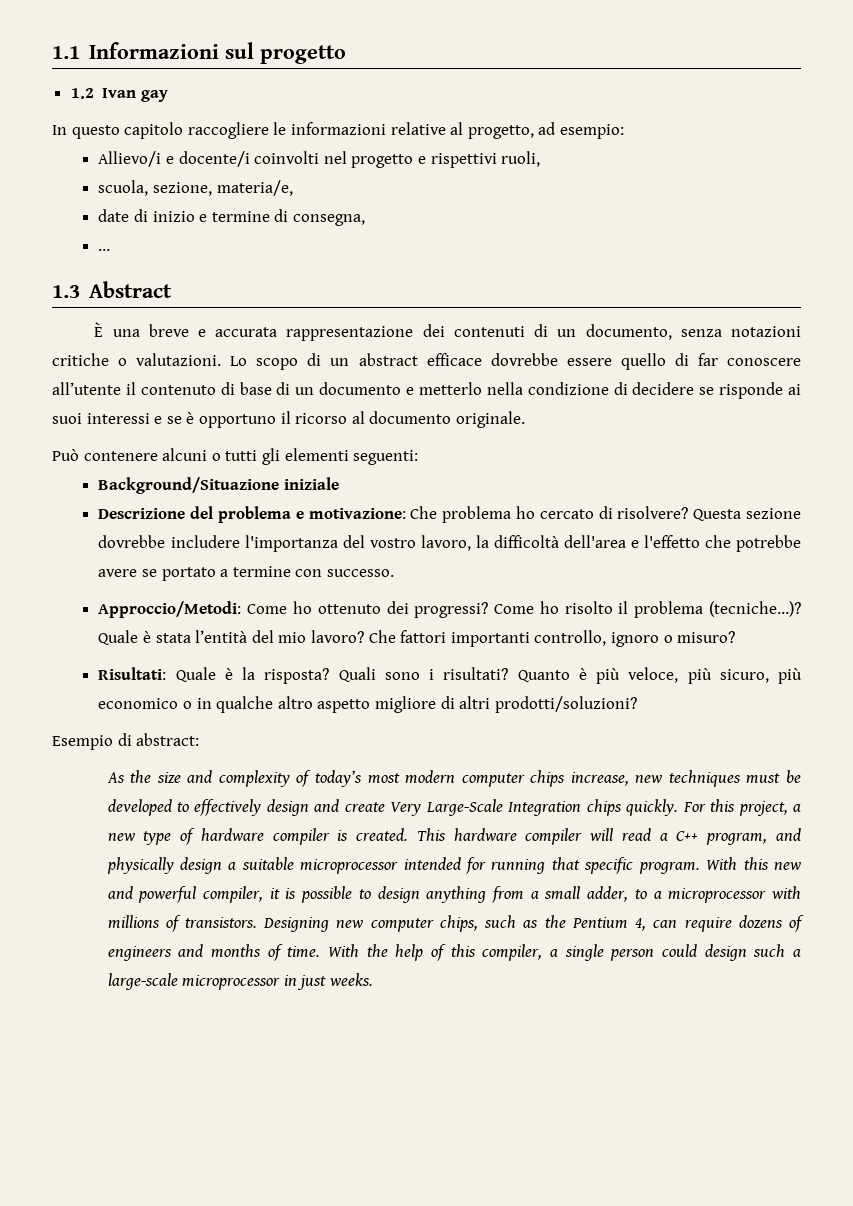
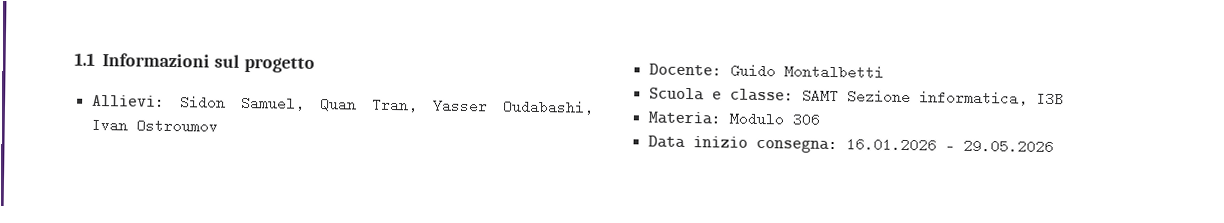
- 1.2 Ivan gay
- In questo capitolo raccogliere le informazioni relative al progetto, ad esempio:
- Allievo/i e docente/i coinvolti nel progetto e rispettivi ruoli,
- scuola, sezione, materia/e,
- date di inizio e termine di consegna,
- …
- 1.3 Abstract
- È una breve e accurata rappresentazione dei contenuti di un documento, senza notazioni critiche o valutazioni. Lo scopo di un abstract efficace dovrebbe essere quello di far conoscere all’utente il contenuto di base di un documento e metterlo nella condizione di decidere se risponde ai suoi interessi e se è opportuno il ricorso al documento originale.
- Può contenere alcuni o tutti gli elementi seguenti:
- Background/Situazione iniziale
- Descrizione del problema e motivazione: Che problema ho cercato di risolvere? Questa sezione dovrebbe includere l'importanza del vostro lavoro, la difficoltà dell'area e l'effetto che potrebbe avere se portato a termine con successo.
- Approccio/Metodi: Come ho ottenuto dei progressi? Come ho risolto il problema (tecniche…)? Quale è stata l’entità del mio lavoro? Che fattori importanti controllo, ignoro o misuro?
- Risultati: Quale è la risposta? Quali sono i risultati? Quanto è più veloce, più sicuro, più economico o in qualche altro aspetto migliore di altri prodotti/soluzioni?
- Esempio di abstract:
- As the size and complexity of today’s most modern computer chips increase, new techniques must be developed to effectively design and create Very Large-Scale Integration chips quickly. For this project, a new type of hardware compiler is created. This hardware compiler will read a C++ program, and physically design a suitable microprocessor intended for running that specific program. With this new and powerful compiler, it is possible to design anything from a small adder, to a microprocessor with millions of transistors. Designing new computer chips, such as the Pentium 4, can require dozens of engineers and months of time. With the help of this compiler, a single person could design such a large-scale microprocessor in just weeks.
+ Allievi: Sidon Samuel, Quan Tran, Yasser Oudabashi, Ivan Ostroumov
+ Docente: Guido Montalbetti
+ Scuola e classe: SAMT Sezione informatica, I3B
+ Materia: Modulo 306
+ Data inizio consegna: 16.01.2026 – 29.05.2026

